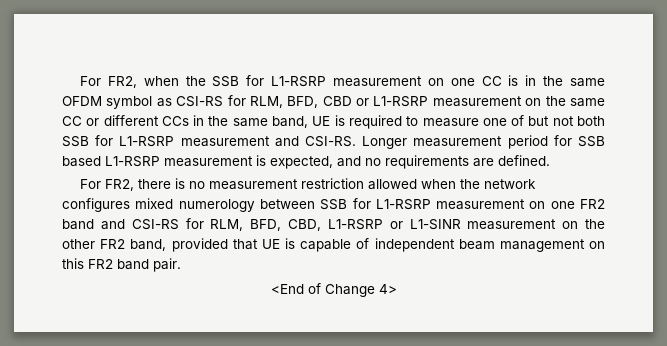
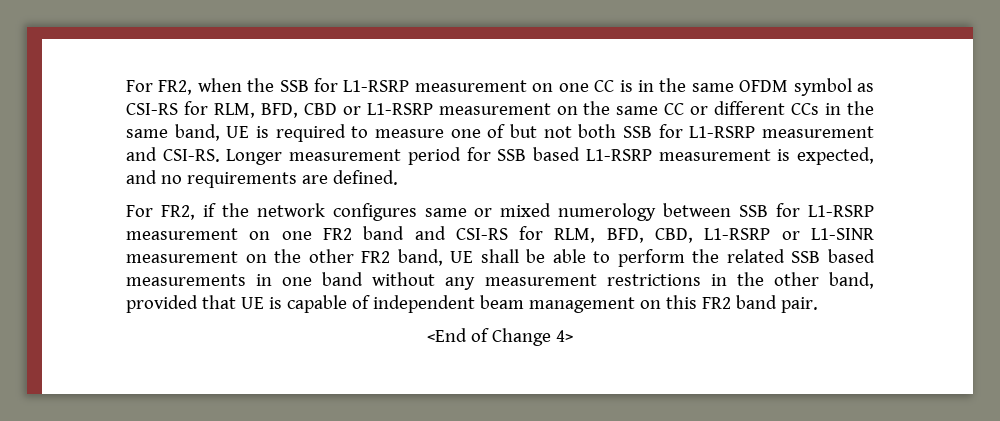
- For FR2, there is no measurement restriction allowed when the network configures mixed numerology between SSB for L1-RSRP measurement on one FR2 band and CSI-RS for RLM, BFD, CBD, L1-RSRP or L1-SINR measurement on the other FR2 band, provided that UE is capable of independent beam management on this FR2 band pair.
+ For FR2, if the network configures same or mixed numerology between SSB for L1-RSRP measurement on one FR2 band and CSI-RS for RLM, BFD, CBD, L1-RSRP or L1-SINR measurement on the other FR2 band, UE shall be able to perform the related SSB based measurements in one band without any measurement restrictions in the other band, provided that UE is capable of independent beam management on this FR2 band pair.

